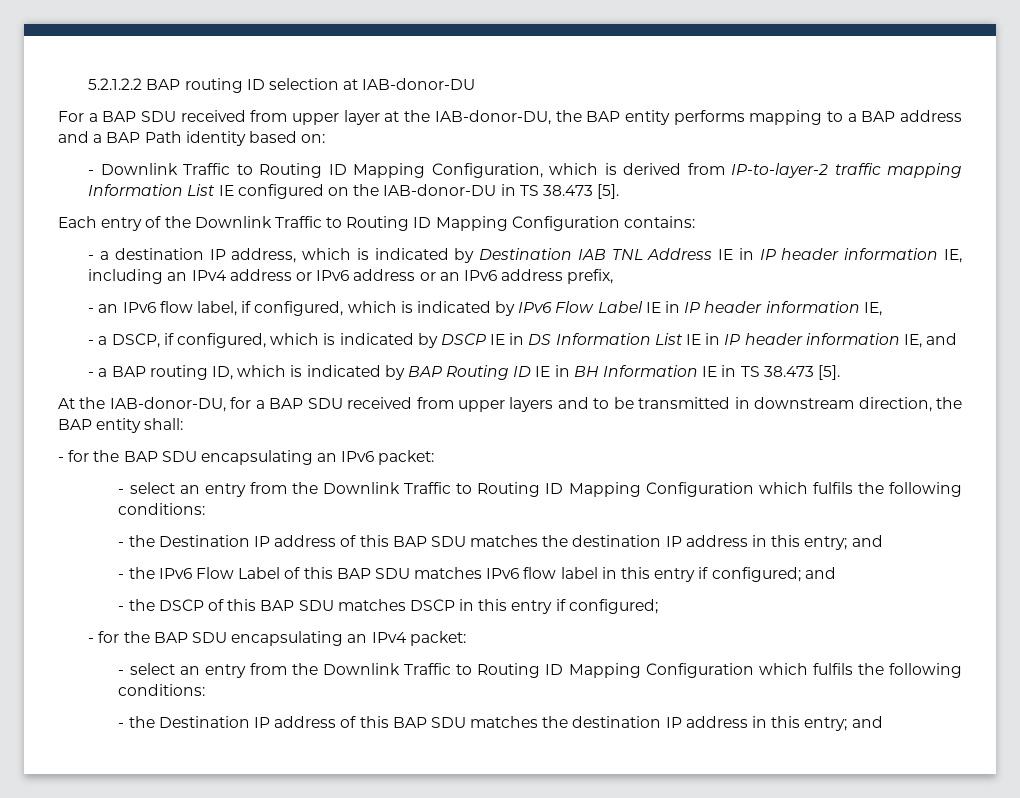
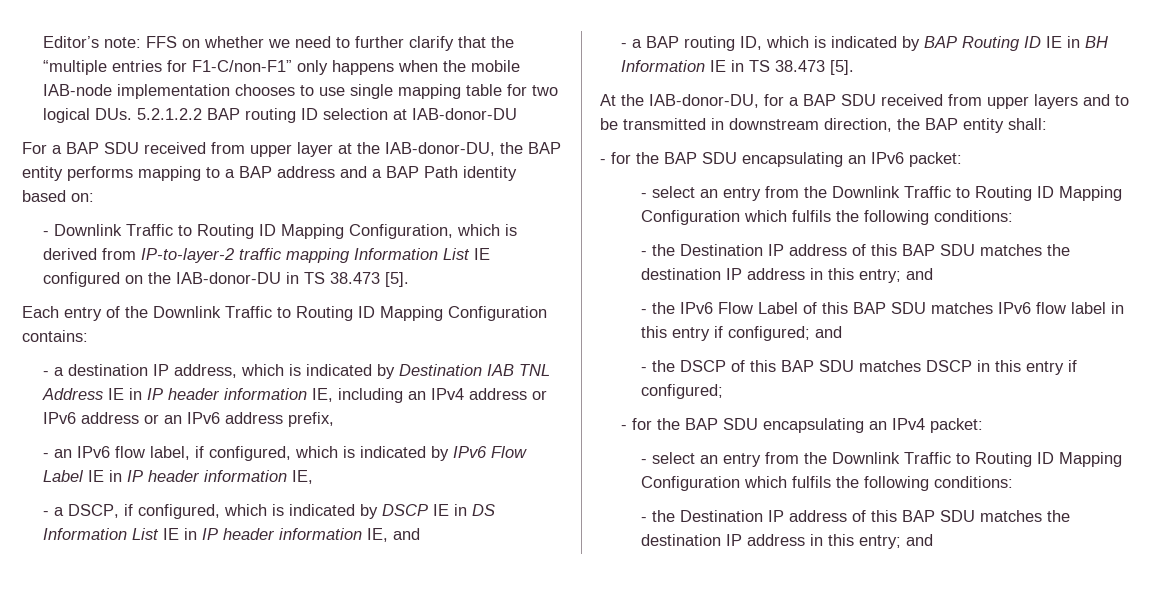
- 5.2.1.2.2 BAP routing ID selection at IAB-donor-DU
+ Editor’s note: FFS on whether we need to further clarify that the “multiple entries for F1-C/non-F1” only happens when the mobile IAB-node implementation chooses to use single mapping table for two logical DUs. 5.2.1.2.2 BAP routing ID selection at IAB-donor-DU

